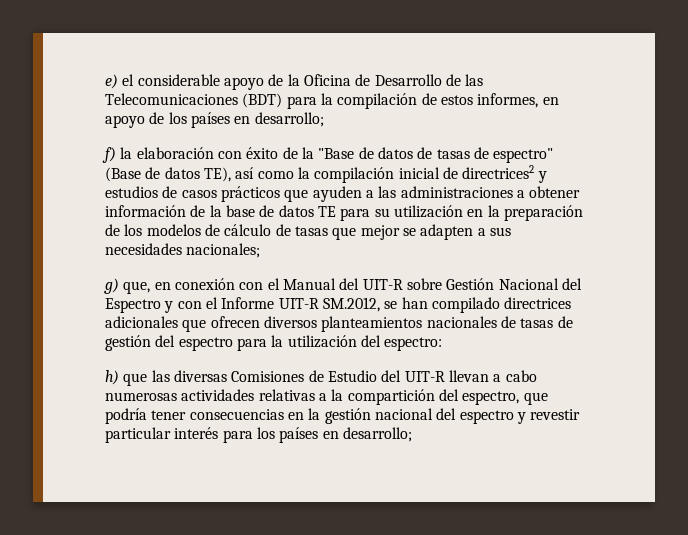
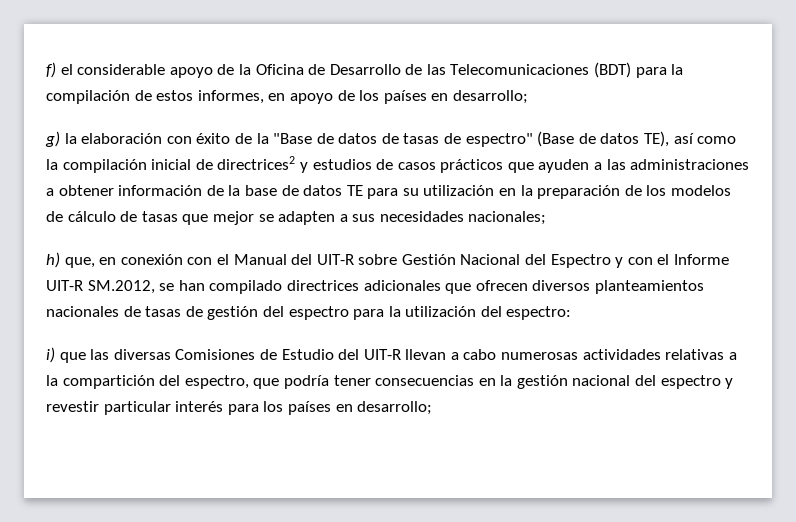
- e) el considerable apoyo de la Oficina de Desarrollo de las Telecomunicaciones (BDT) para la compilación de estos informes, en apoyo de los países en desarrollo;
+ f) el considerable apoyo de la Oficina de Desarrollo de las Telecomunicaciones (BDT) para la compilación de estos informes, en apoyo de los países en desarrollo;
- f) la elaboración con éxito de la "Base de datos de tasas de espectro" (Base de datos TE), así como la compilación inicial de directrices2 y estudios de casos prácticos que ayuden a las administraciones a obtener información de la base de datos TE para su utilización en la preparación de los modelos de cálculo de tasas que mejor se adapten a sus necesidades nacionales;
+ g) la elaboración con éxito de la "Base de datos de tasas de espectro" (Base de datos TE), así como la compilación inicial de directrices2 y estudios de casos prácticos que ayuden a las administraciones a obtener información de la base de datos TE para su utilización en la preparación de los modelos de cálculo de tasas que mejor se adapten a sus necesidades nacionales;
- g) que, en conexión con el Manual del UIT-R sobre Gestión Nacional del Espectro y con el Informe UIT-R SM.2012, se han compilado directrices adicionales que ofrecen diversos planteamientos nacionales de tasas de gestión del espectro para la utilización del espectro:
+ h) que, en conexión con el Manual del UIT-R sobre Gestión Nacional del Espectro y con el Informe UIT-R SM.2012, se han compilado directrices adicionales que ofrecen diversos planteamientos nacionales de tasas de gestión del espectro para la utilización del espectro:
- h) que las diversas Comisiones de Estudio del UIT-R llevan a cabo numerosas actividades relativas a la compartición del espectro, que podría tener consecuencias en la gestión nacional del espectro y revestir particular interés para los países en desarrollo;
+ i) que las diversas Comisiones de Estudio del UIT-R llevan a cabo numerosas actividades relativas a la compartición del espectro, que podría tener consecuencias en la gestión nacional del espectro y revestir particular interés para los países en desarrollo;

